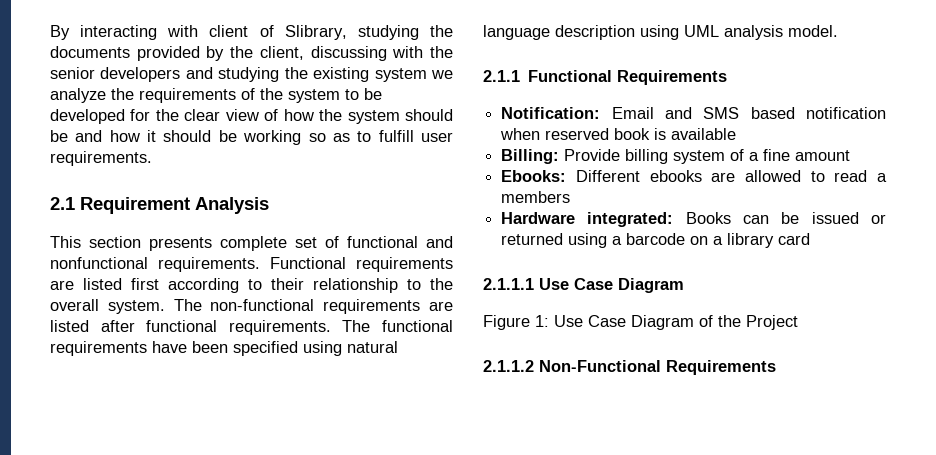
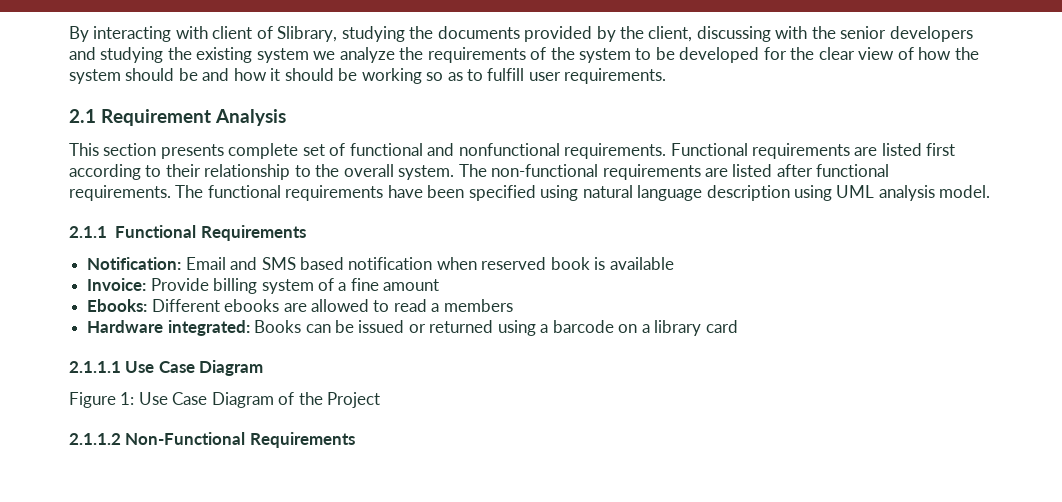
- Billing: Provide billing system of a fine amount
+ Invoice: Provide billing system of a fine amount

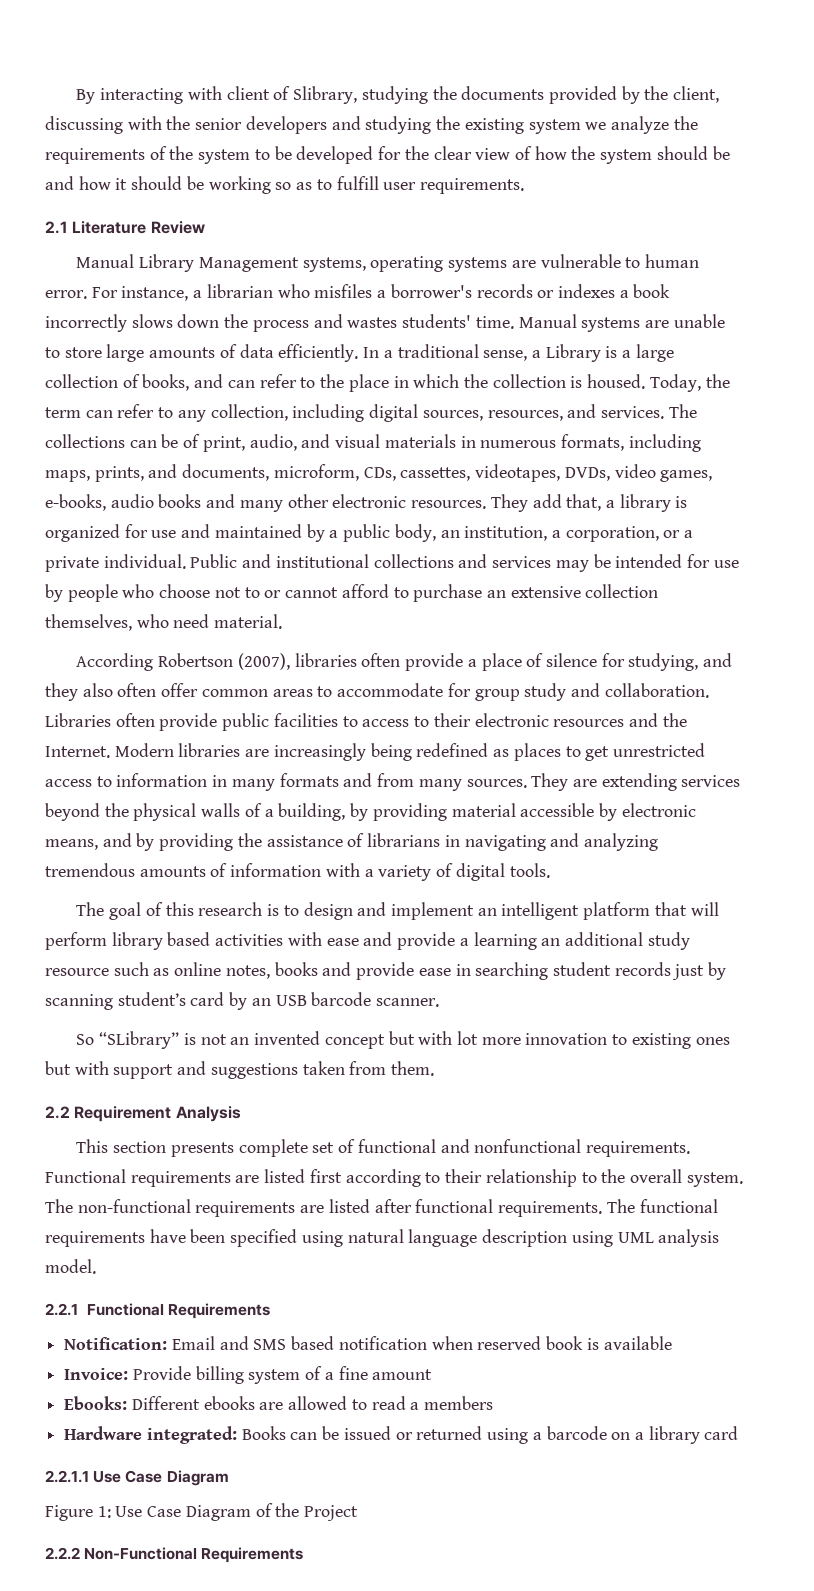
- 2.1 Requirement Analysis
+ 2.1 Literature Review
+ Manual Library Management systems, operating systems are vulnerable to human error. For instance, a librarian who misfiles a borrower's records or indexes a book incorrectly slows down the process and wastes students' time. Manual systems are unable to store large amounts of data efficiently. In a traditional sense, a Library is a large collection of books, and can refer to the place in which the collection is housed. Today, the term can refer to any collection, including digital sources, resources, and services. The collections can be of print, audio, and visual materials in numerous formats, including maps, prints, and documents, microform, CDs, cassettes, videotapes, DVDs, video games, e-books, audio books and many other electronic resources. They add that, a library is organized for use and maintained by a public body, an institution, a corporation, or a private individual. Public and institutional collections and services may be intended for use by people who choose not to or cannot afford to purchase an extensive collection themselves, who need material.
+ According Robertson (2007), libraries often provide a place of silence for studying, and they also often offer common areas to accommodate for group study and collaboration. Libraries often provide public facilities to access to their electronic resources and the Internet. Modern libraries are increasingly being redefined as places to get unrestricted access to information in many formats and from many sources. They are extending services beyond the physical walls of a building, by providing material accessible by electronic means, and by providing the assistance of librarians in navigating and analyzing tremendous amounts of information with a variety of digital tools.
+ The goal of this research is to design and implement an intelligent platform that will perform library based activities with ease and provide a learning an additional study resource such as online notes, books and provide ease in searching student records just by scanning student’s card by an USB barcode scanner.
+ So “SLibrary” is not an invented concept but with lot more innovation to existing ones but with support and suggestions taken from them.
+ 2.2 Requirement Analysis
- 2.1.1 Functional Requirements
+ 2.2.1 Functional Requirements
- 2.1.1.1 Use Case Diagram
+ 2.2.1.1 Use Case Diagram
- 2.1.1.2 Non-Functional Requirements
+ 2.2.2 Non-Functional Requirements

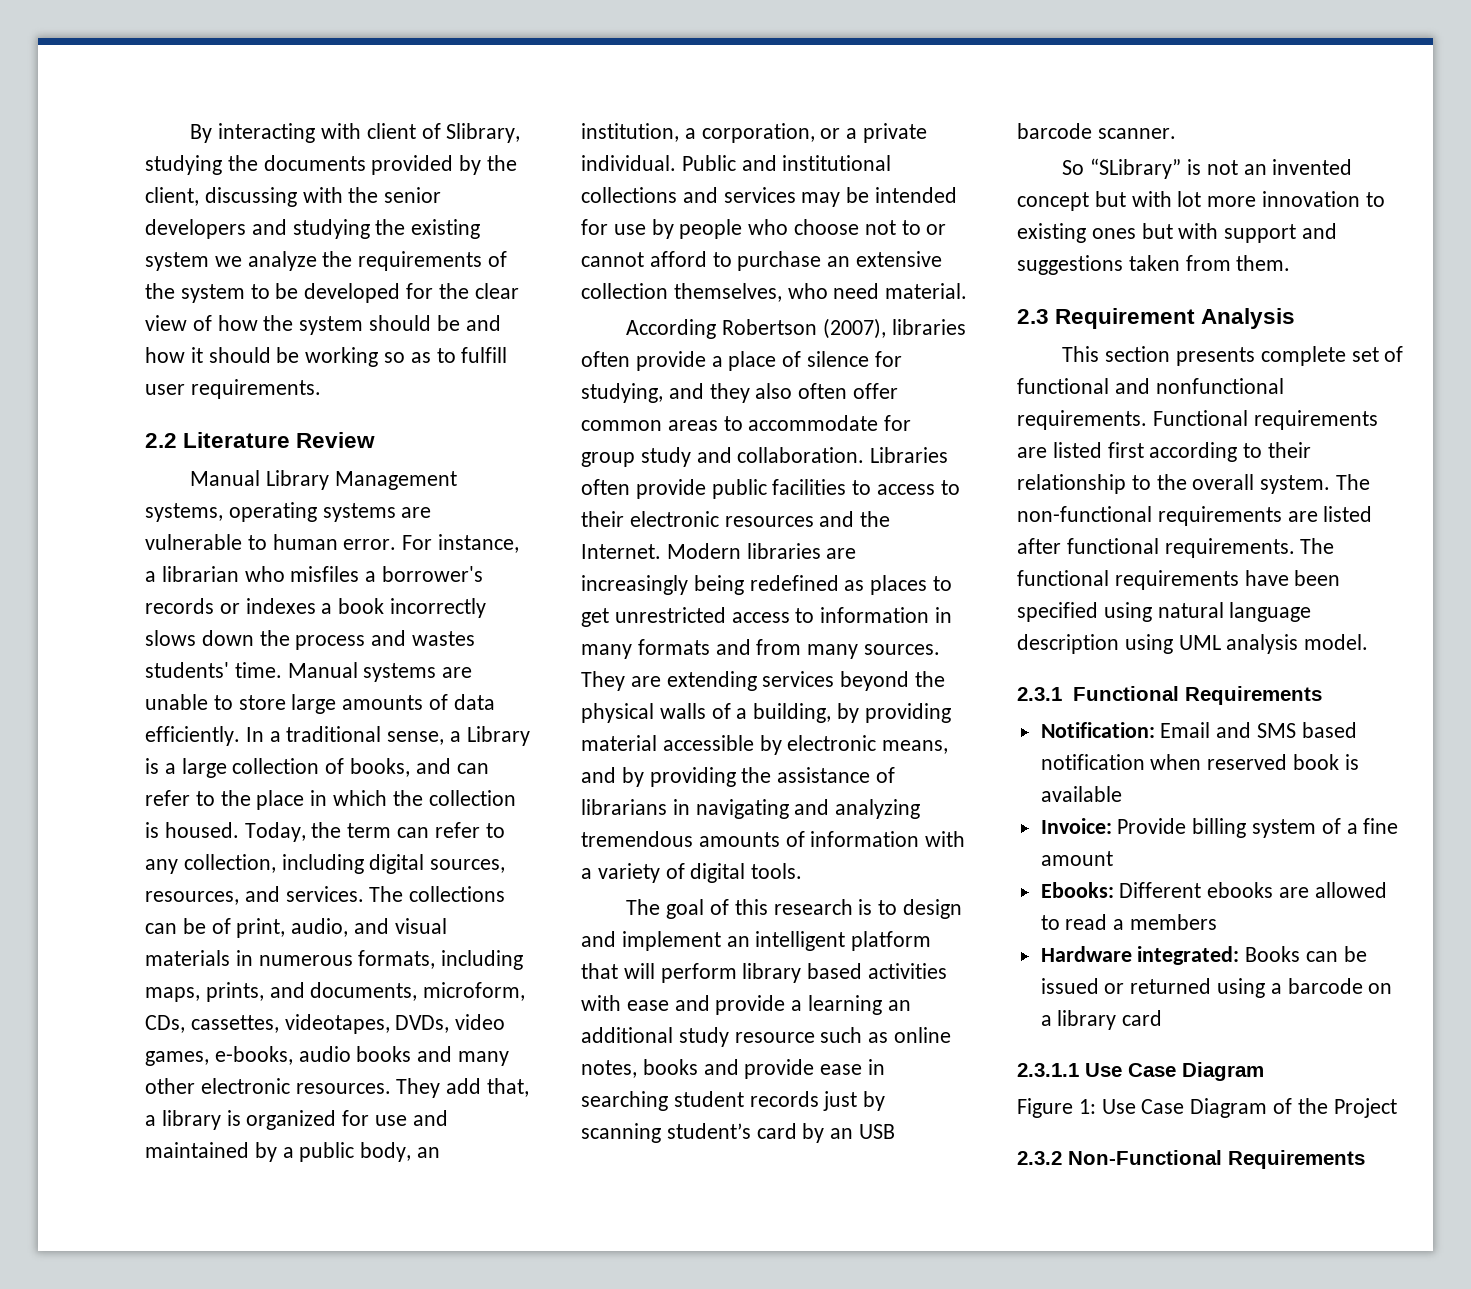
- 2.1 Literature Review
+ 2.2 Literature Review
- 2.2 Requirement Analysis
+ 2.3 Requirement Analysis
- 2.2.1 Functional Requirements
+ 2.3.1 Functional Requirements
- 2.2.1.1 Use Case Diagram
+ 2.3.1.1 Use Case Diagram
- 2.2.2 Non-Functional Requirements
+ 2.3.2 Non-Functional Requirements

